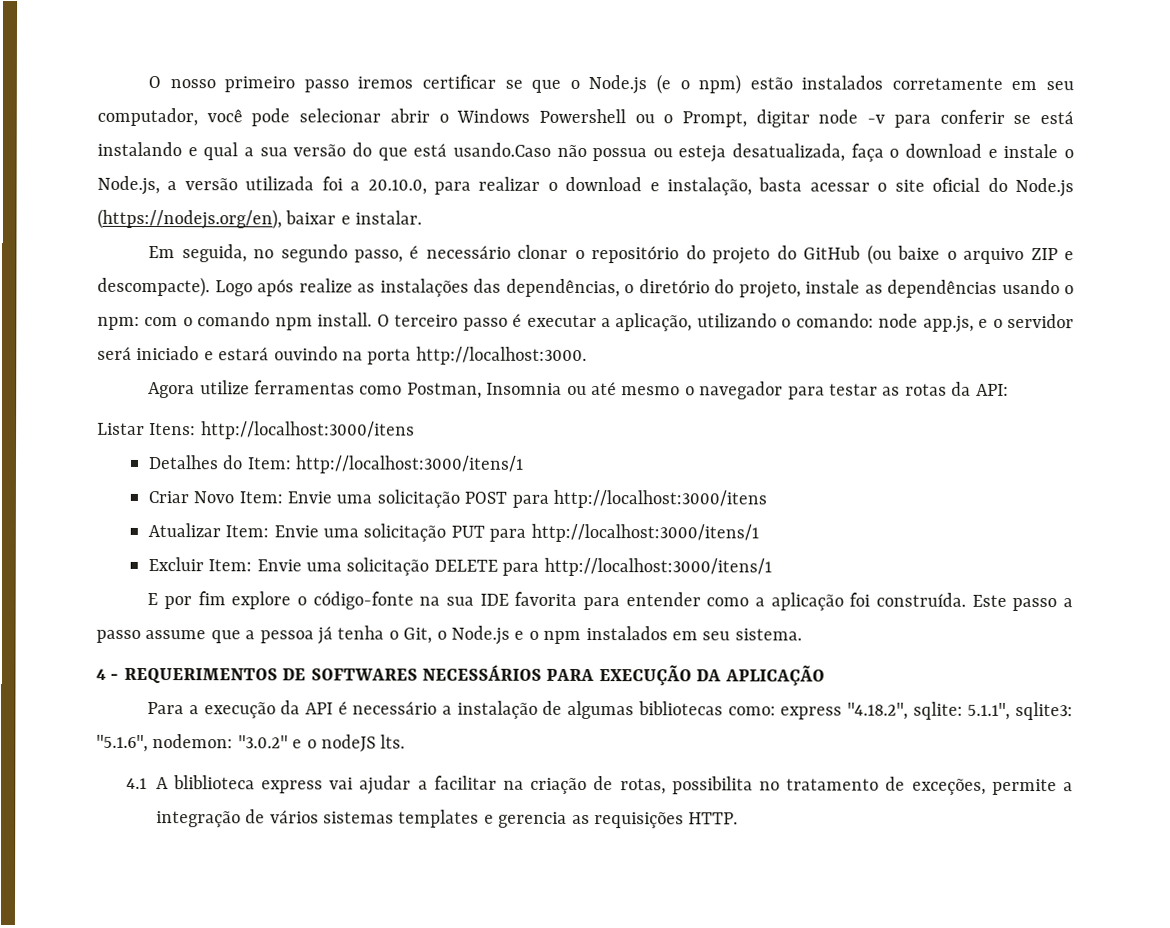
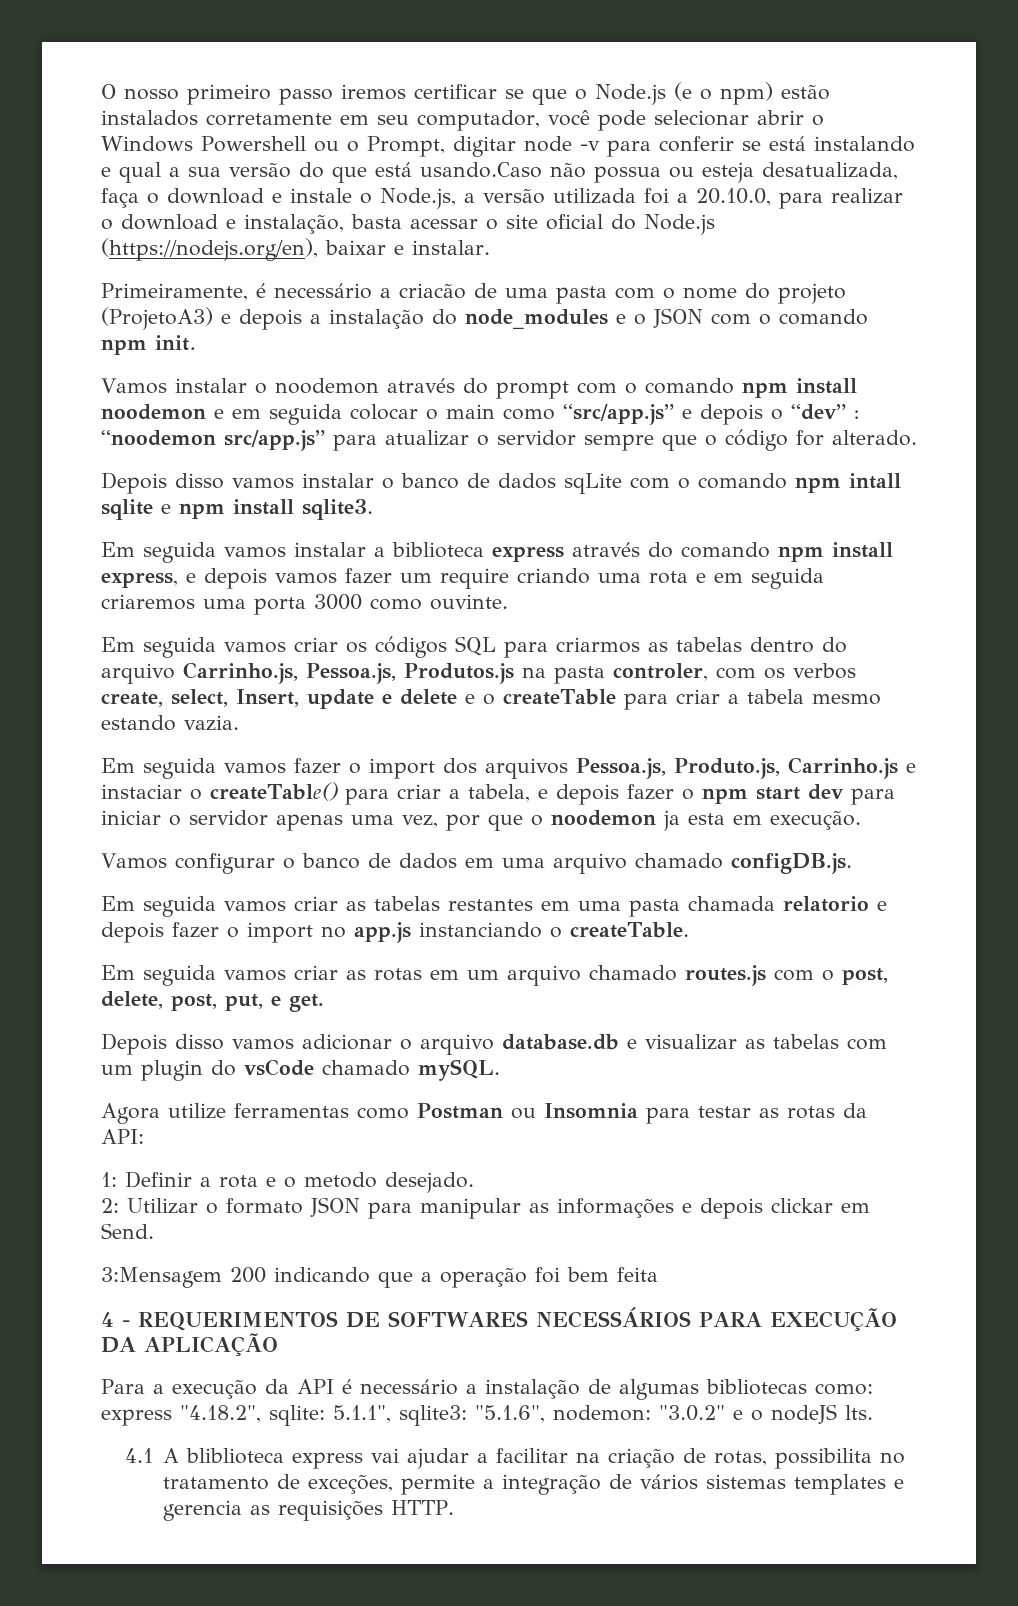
- Em seguida, no segundo passo, é necessário clonar o repositório do projeto do GitHub (ou baixe o arquivo ZIP e descompacte). Logo após realize as instalações das dependências, o diretório do projeto, instale as dependências usando o npm: com o comando npm install. O terceiro passo é executar a aplicação, utilizando o comando: node app.js, e o servidor será iniciado e estará ouvindo na porta http://localhost:3000.
- Agora utilize ferramentas como Postman, Insomnia ou até mesmo o navegador para testar as rotas da API:
+ Primeiramente, é necessário a criacão de uma pasta com o nome do projeto (ProjetoA3) e depois a instalação do node_modules e o JSON com o comando npm init.
+ Vamos instalar o noodemon através do prompt com o comando npm install noodemon e em seguida colocar o main como “src/app.js” e depois o “dev” : “noodemon src/app.js” para atualizar o servidor sempre que o código for alterado.
+ Depois disso vamos instalar o banco de dados sqLite com o comando npm intall sqlite e npm install sqlite3.
+ Em seguida vamos instalar a biblioteca express através do comando npm install express, e depois vamos fazer um require criando uma rota e em seguida criaremos uma porta 3000 como ouvinte.
+ Em seguida vamos criar os códigos SQL para criarmos as tabelas dentro do arquivo Carrinho.js, Pessoa.js, Produtos.js na pasta controler, com os verbos create, select, Insert, update e delete e o createTable para criar a tabela mesmo estando vazia.
+ Em seguida vamos fazer o import dos arquivos Pessoa.js, Produto.js, Carrinho.js e instaciar o createTable() para criar a tabela, e depois fazer o npm start dev para iniciar o servidor apenas uma vez, por que o noodemon ja esta em execução.
+ Vamos configurar o banco de dados em uma arquivo chamado configDB.js.
+ Em seguida vamos criar as tabelas restantes em uma pasta chamada relatorio e depois fazer o import no app.js instanciando o createTable.
+ Em seguida vamos criar as rotas em um arquivo chamado routes.js com o post, delete, post, put, e get.
+ Depois disso vamos adicionar o arquivo database.db e visualizar as tabelas com um plugin do vsCode chamado mySQL.
+ Agora utilize ferramentas como Postman ou Insomnia para testar as rotas da API:
- Listar Itens: http://localhost:3000/itens
- Detalhes do Item: http://localhost:3000/itens/1
- Criar Novo Item: Envie uma solicitação POST para http://localhost:3000/itens
- Atualizar Item: Envie uma solicitação PUT para http://localhost:3000/itens/1
- Excluir Item: Envie uma solicitação DELETE para http://localhost:3000/itens/1
- E por fim explore o código-fonte na sua IDE favorita para entender como a aplicação foi construída. Este passo a passo assume que a pessoa já tenha o Git, o Node.js e o npm instalados em seu sistema.
+ 1: Definir a rota e o metodo desejado.
+ 2: Utilizar o formato JSON para manipular as informações e depois clickar em Send.
+ 3:Mensagem 200 indicando que a operação foi bem feita

